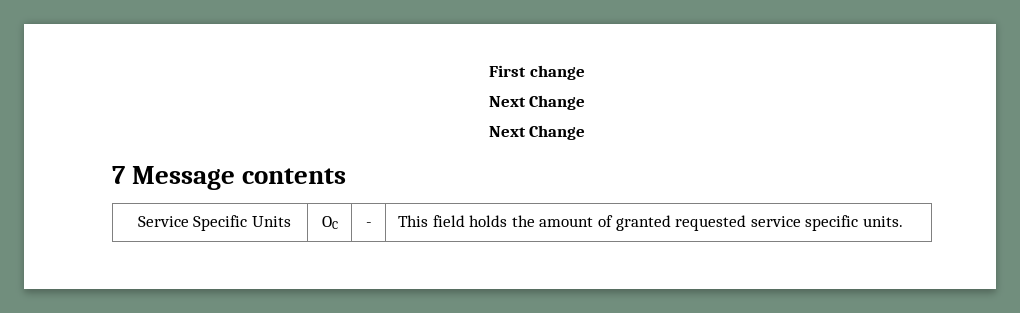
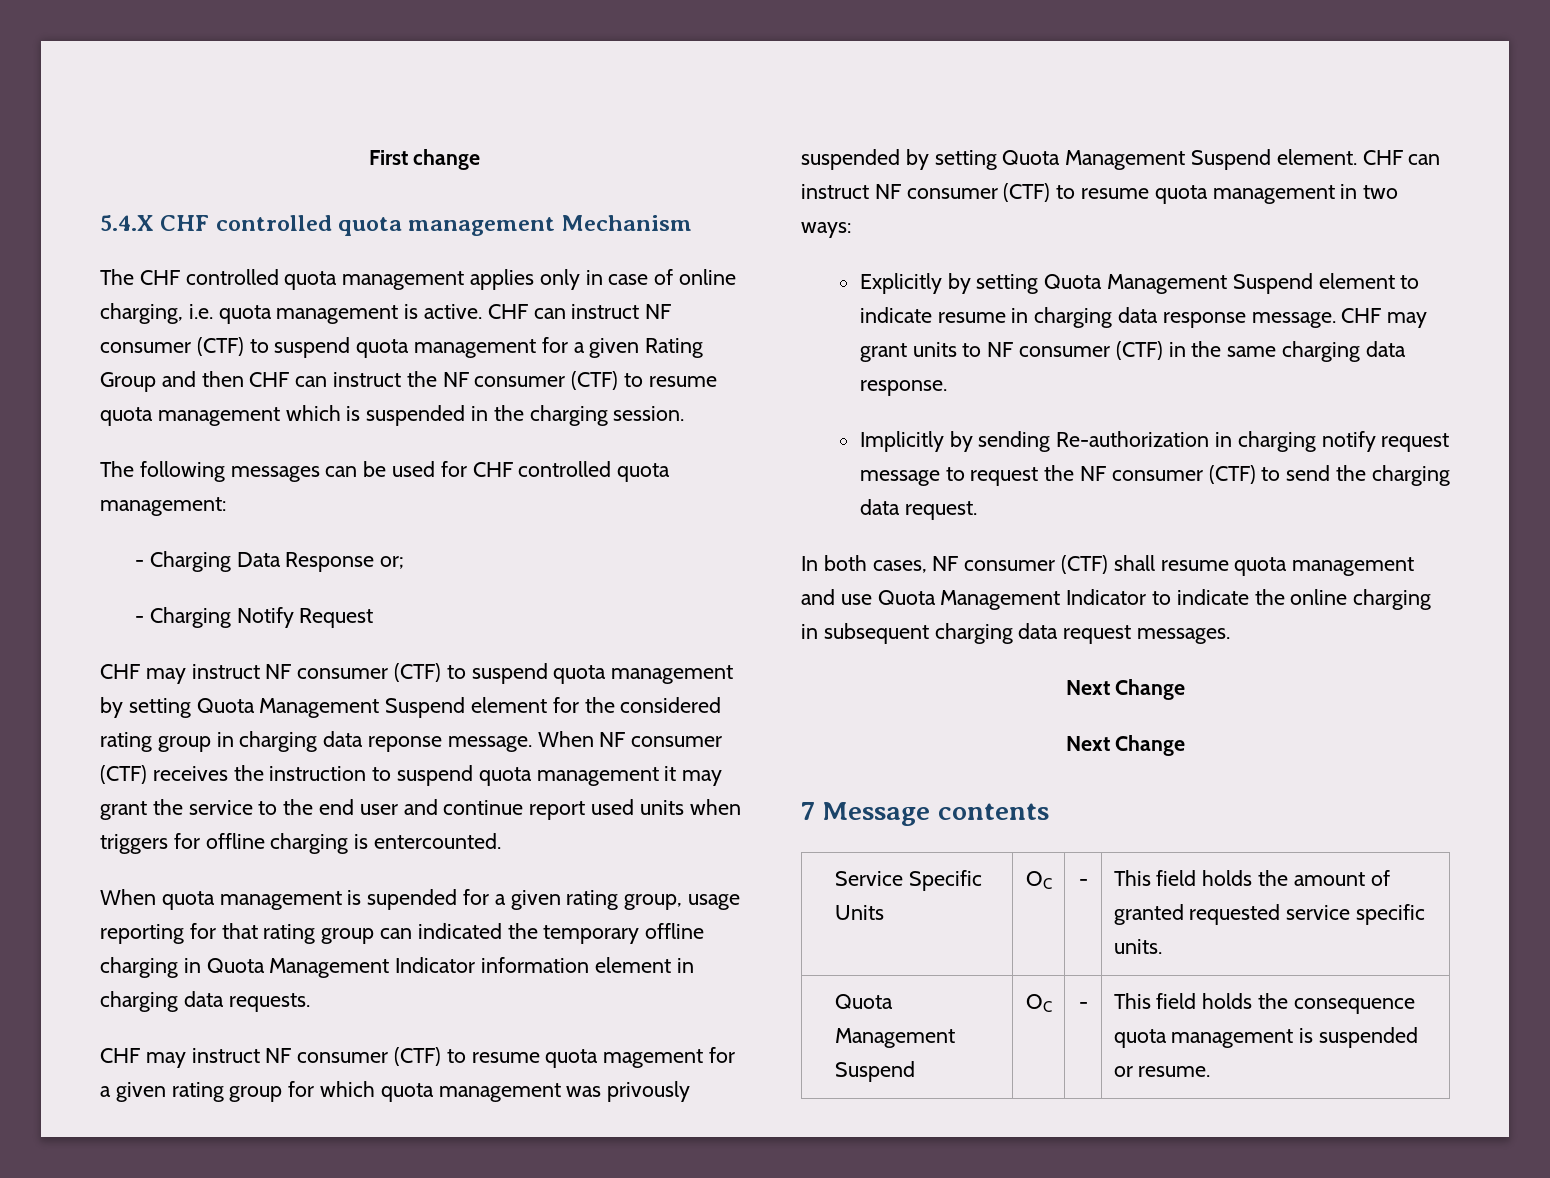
+ 5.4.X CHF controlled quota management Mechanism
+ The CHF controlled quota management applies only in case of online charging, i.e. quota management is active. CHF can instruct NF consumer (CTF) to suspend quota management for a given Rating Group and then CHF can instruct the NF consumer (CTF) to resume quota management which is suspended in the charging session.
+ The following messages can be used for CHF controlled quota management:
+ - Charging Data Response or;
+ - Charging Notify Request
+ CHF may instruct NF consumer (CTF) to suspend quota management by setting Quota Management Suspend element for the considered rating group in charging data reponse message. When NF consumer (CTF) receives the instruction to suspend quota management it may grant the service to the end user and continue report used units when triggers for offline charging is entercounted.
+ When quota management is supended for a given rating group, usage reporting for that rating group can indicated the temporary offline charging in Quota Management Indicator information element in charging data requests.
+ CHF may instruct NF consumer (CTF) to resume quota magement for a given rating group for which quota management was privously suspended by setting Quota Management Suspend element. CHF can instruct NF consumer (CTF) to resume quota management in two ways:
+ Explicitly by setting Quota Management Suspend element to indicate resume in charging data response message. CHF may grant units to NF consumer (CTF) in the same charging data response.
+ Implicitly by sending Re-authorization in charging notify request message to request the NF consumer (CTF) to send the charging data request.
+ In both cases, NF consumer (CTF) shall resume quota management and use Quota Management Indicator to indicate the online charging in subsequent charging data request messages.
+ Quota Management Suspend | OC | - | This field holds the consequence quota management is suspended or resume.

